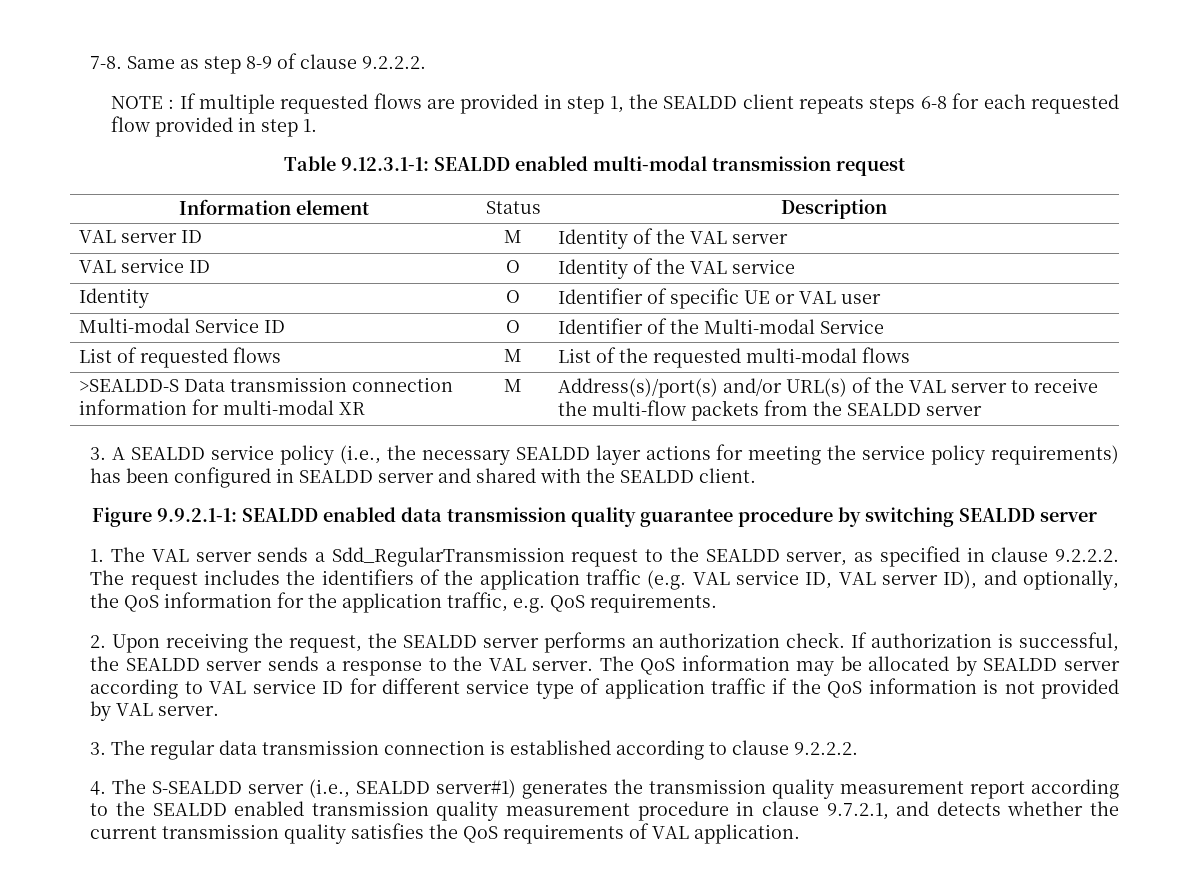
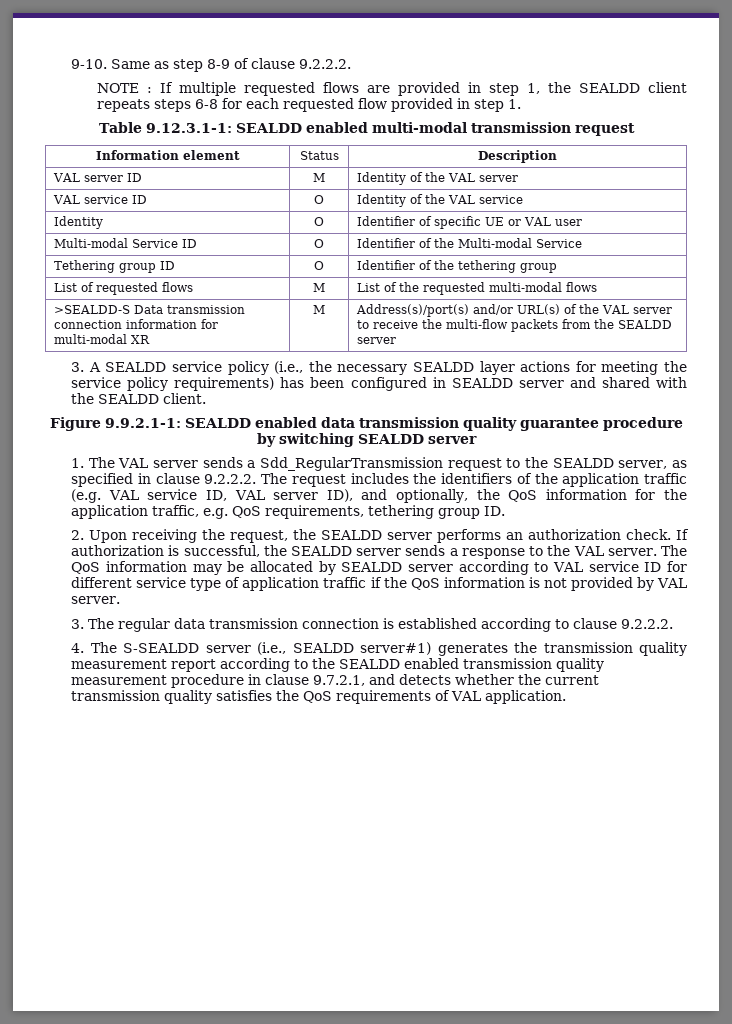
- 7-8.
+ 9-10.
+ Tethering group ID | O | Identifier of the tethering group
- 1. The VAL server sends a Sdd_RegularTransmission request to the SEALDD server, as specified in clause 9.2.2.2. The request includes the identifiers of the application traffic (e.g. VAL service ID, VAL server ID), and optionally, the QoS information for the application traffic, e.g. QoS requirements.
+ 1. The VAL server sends a Sdd_RegularTransmission request to the SEALDD server, as specified in clause 9.2.2.2. The request includes the identifiers of the application traffic (e.g. VAL service ID, VAL server ID), and optionally, the QoS information for the application traffic, e.g. QoS requirements, tethering group ID.

